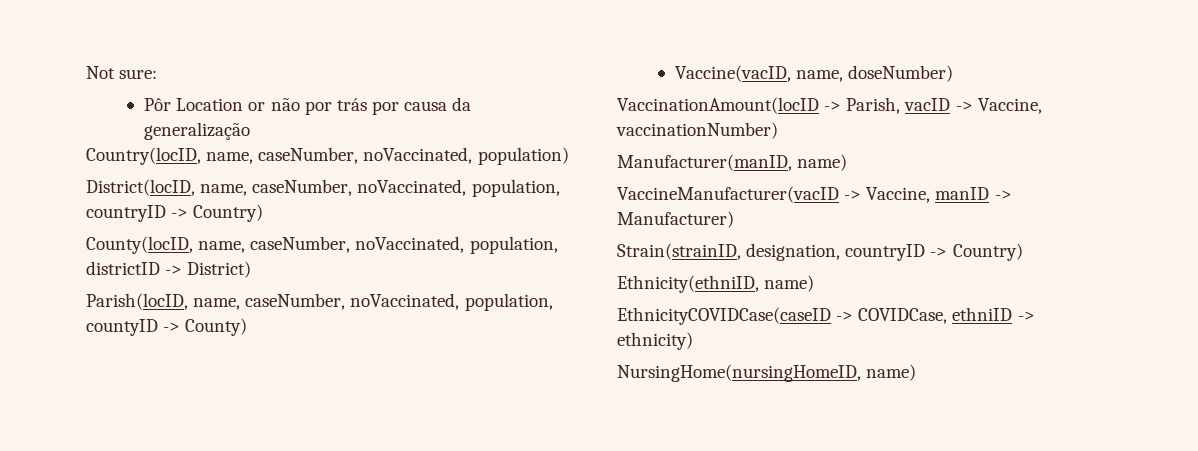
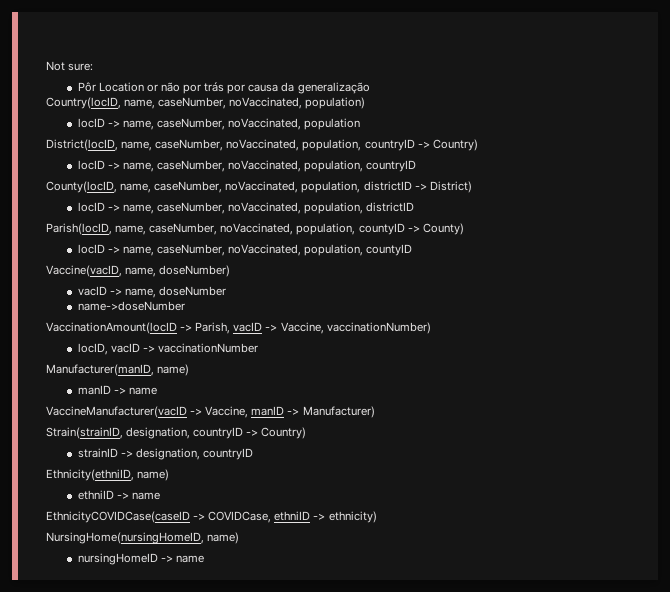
+ locID -> name, caseNumber, noVaccinated, population
+ locID -> name, caseNumber, noVaccinated, population, countryID
+ locID -> name, caseNumber, noVaccinated, population, districtID
+ locID -> name, caseNumber, noVaccinated, population, countyID
  Vaccine(vacID, name, doseNumber)
+ vacID -> name, doseNumber
+ name->doseNumber
+ locID, vacID -> vaccinationNumber
+ manID -> name
+ strainID -> designation, countryID
+ ethniID -> name
+ nursingHomeID -> name

